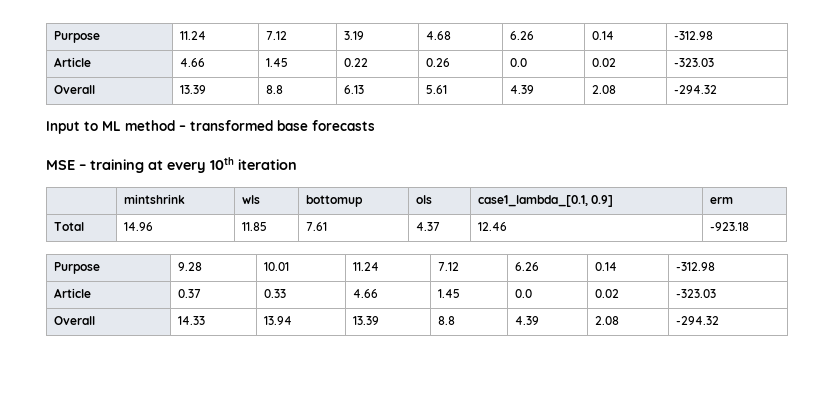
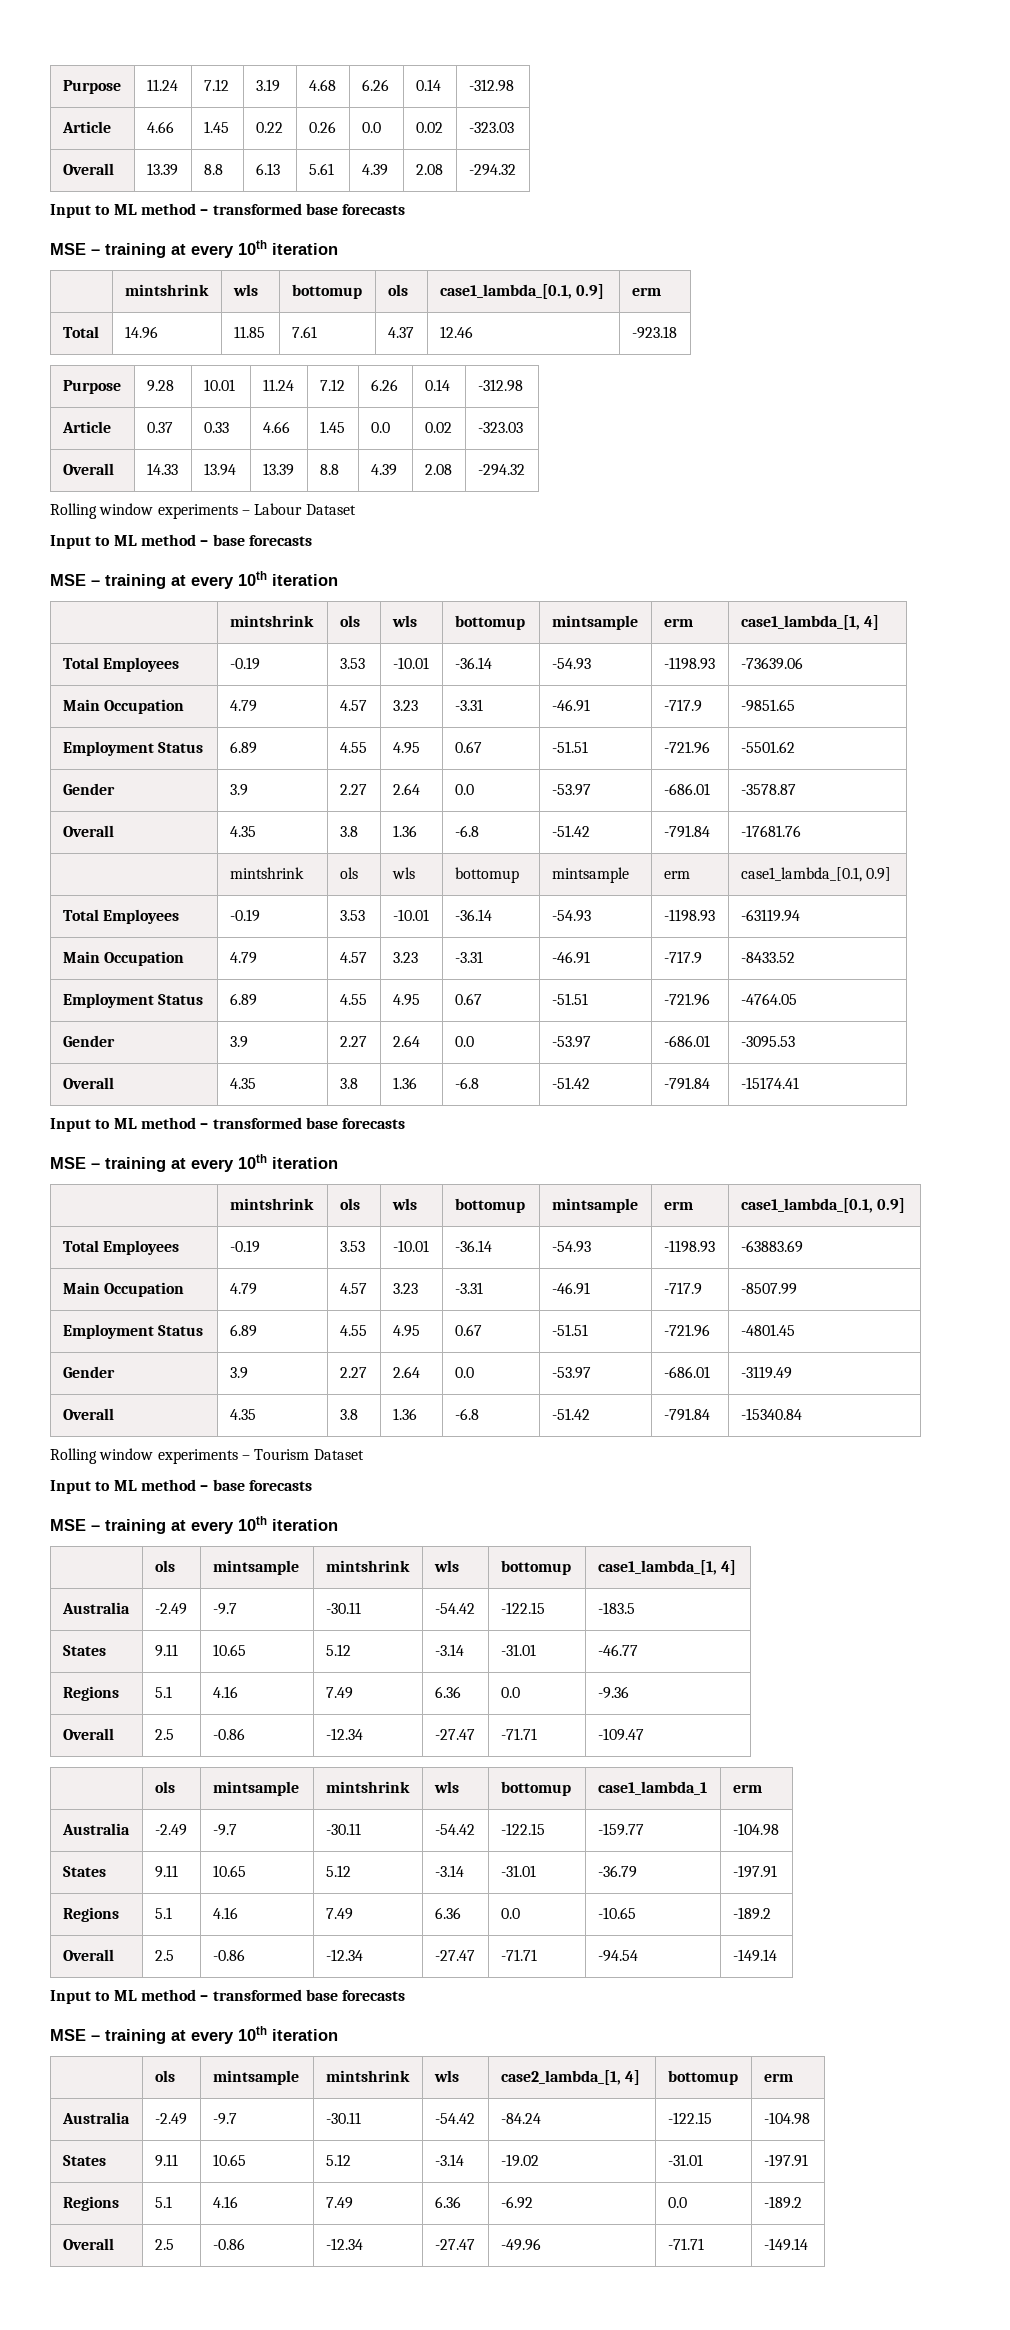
+ Rolling window experiments – Labour Dataset
+ Input to ML method – base forecasts
+ MSE – training at every 10th iteration
+ | mintshrink | ols | wls | bottomup | mintsample | erm | case1_lambda_[1, 4]
+ Total Employees | -0.19 | 3.53 | -10.01 | -36.14 | -54.93 | -1198.93 | -73639.06
+ Main Occupation | 4.79 | 4.57 | 3.23 | -3.31 | -46.91 | -717.9 | -9851.65
+ Employment Status | 6.89 | 4.55 | 4.95 | 0.67 | -51.51 | -721.96 | -5501.62
+ Gender | 3.9 | 2.27 | 2.64 | 0.0 | -53.97 | -686.01 | -3578.87
+ Overall | 4.35 | 3.8 | 1.36 | -6.8 | -51.42 | -791.84 | -17681.76
+ | mintshrink | ols | wls | bottomup | mintsample | erm | case1_lambda_[0.1, 0.9]
+ Total Employees | -0.19 | 3.53 | -10.01 | -36.14 | -54.93 | -1198.93 | -63119.94
+ Main Occupation | 4.79 | 4.57 | 3.23 | -3.31 | -46.91 | -717.9 | -8433.52
+ Employment Status | 6.89 | 4.55 | 4.95 | 0.67 | -51.51 | -721.96 | -4764.05
+ Gender | 3.9 | 2.27 | 2.64 | 0.0 | -53.97 | -686.01 | -3095.53
+ Overall | 4.35 | 3.8 | 1.36 | -6.8 | -51.42 | -791.84 | -15174.41
+ Input to ML method – transformed base forecasts
+ MSE – training at every 10th iteration
+ | mintshrink | ols | wls | bottomup | mintsample | erm | case1_lambda_[0.1, 0.9]
+ Total Employees | -0.19 | 3.53 | -10.01 | -36.14 | -54.93 | -1198.93 | -63883.69
+ Main Occupation | 4.79 | 4.57 | 3.23 | -3.31 | -46.91 | -717.9 | -8507.99
+ Employment Status | 6.89 | 4.55 | 4.95 | 0.67 | -51.51 | -721.96 | -4801.45
+ Gender | 3.9 | 2.27 | 2.64 | 0.0 | -53.97 | -686.01 | -3119.49
+ Overall | 4.35 | 3.8 | 1.36 | -6.8 | -51.42 | -791.84 | -15340.84
+ Rolling window experiments – Tourism Dataset
+ Input to ML method – base forecasts
+ MSE – training at every 10th iteration
+ | ols | mintsample | mintshrink | wls | bottomup | case1_lambda_[1, 4]
+ Australia | -2.49 | -9.7 | -30.11 | -54.42 | -122.15 | -183.5
+ States | 9.11 | 10.65 | 5.12 | -3.14 | -31.01 | -46.77
+ Regions | 5.1 | 4.16 | 7.49 | 6.36 | 0.0 | -9.36
+ Overall | 2.5 | -0.86 | -12.34 | -27.47 | -71.71 | -109.47
+ | ols | mintsample | mintshrink | wls | bottomup | case1_lambda_1 | erm
+ Australia | -2.49 | -9.7 | -30.11 | -54.42 | -122.15 | -159.77 | -104.98
+ States | 9.11 | 10.65 | 5.12 | -3.14 | -31.01 | -36.79 | -197.91
+ Regions | 5.1 | 4.16 | 7.49 | 6.36 | 0.0 | -10.65 | -189.2
+ Overall | 2.5 | -0.86 | -12.34 | -27.47 | -71.71 | -94.54 | -149.14
+ Input to ML method – transformed base forecasts
+ MSE – training at every 10th iteration
+ | ols | mintsample | mintshrink | wls | case2_lambda_[1, 4] | bottomup | erm
+ Australia | -2.49 | -9.7 | -30.11 | -54.42 | -84.24 | -122.15 | -104.98
+ States | 9.11 | 10.65 | 5.12 | -3.14 | -19.02 | -31.01 | -197.91
+ Regions | 5.1 | 4.16 | 7.49 | 6.36 | -6.92 | 0.0 | -189.2
+ Overall | 2.5 | -0.86 | -12.34 | -27.47 | -49.96 | -71.71 | -149.14

